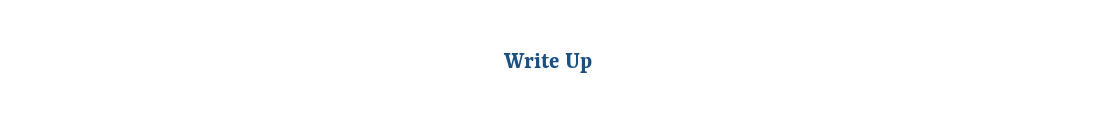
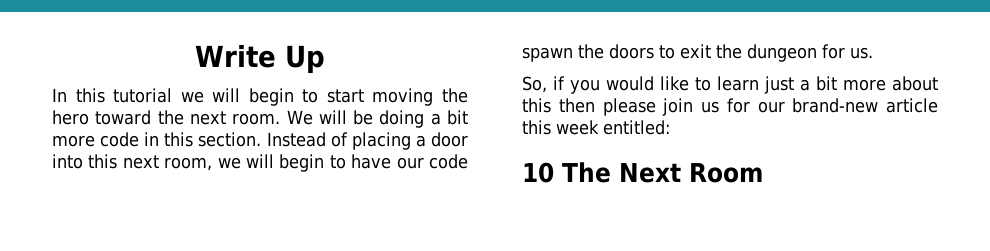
+ In this tutorial we will begin to start moving the hero toward the next room. We will be doing a bit more code in this section. Instead of placing a door into this next room, we will begin to have our code spawn the doors to exit the dungeon for us.
+ So, if you would like to learn just a bit more about this then please join us for our brand-new article this week entitled:
+ 10 The Next Room

